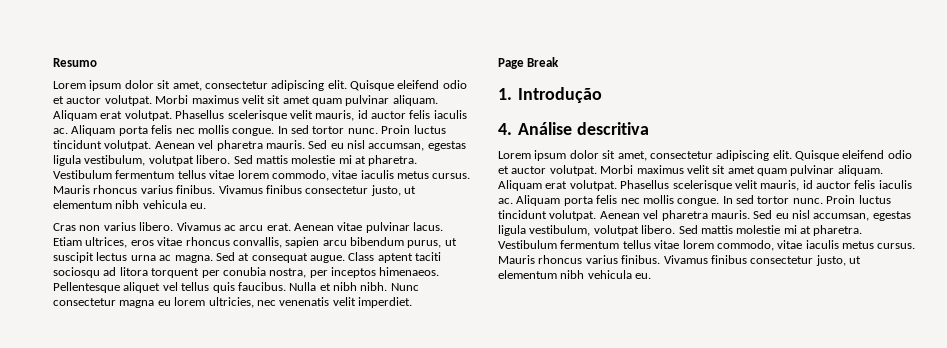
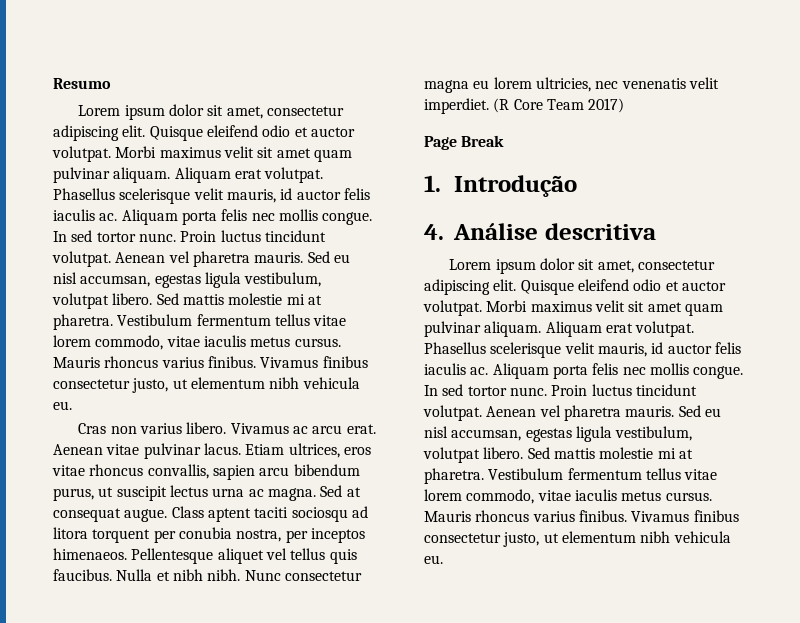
+ (R Core Team 2017)

